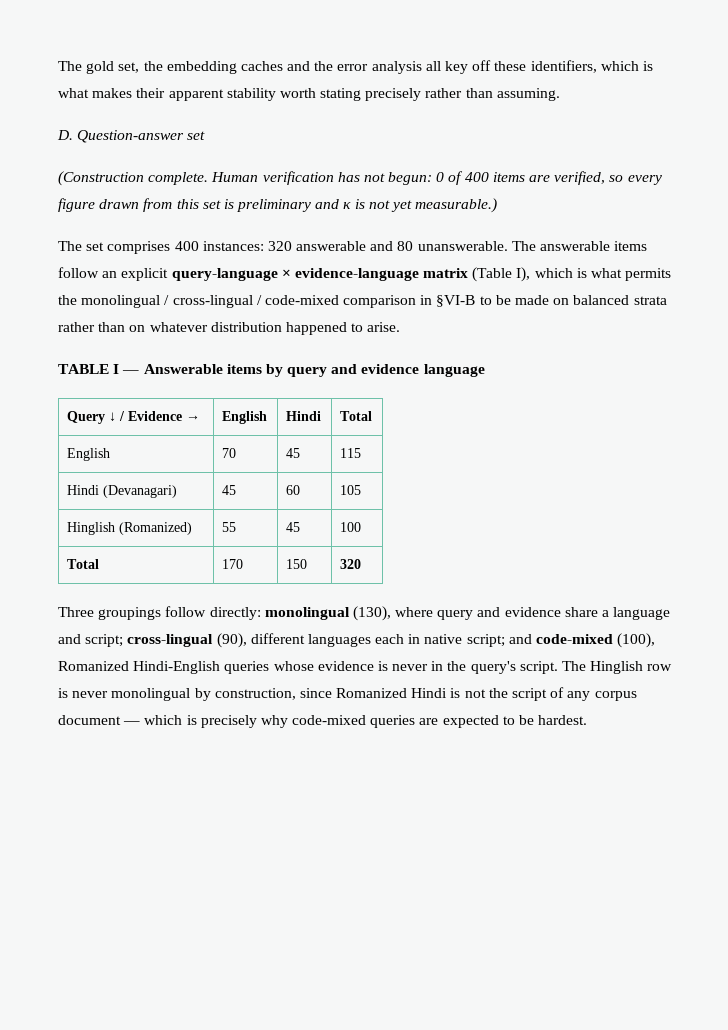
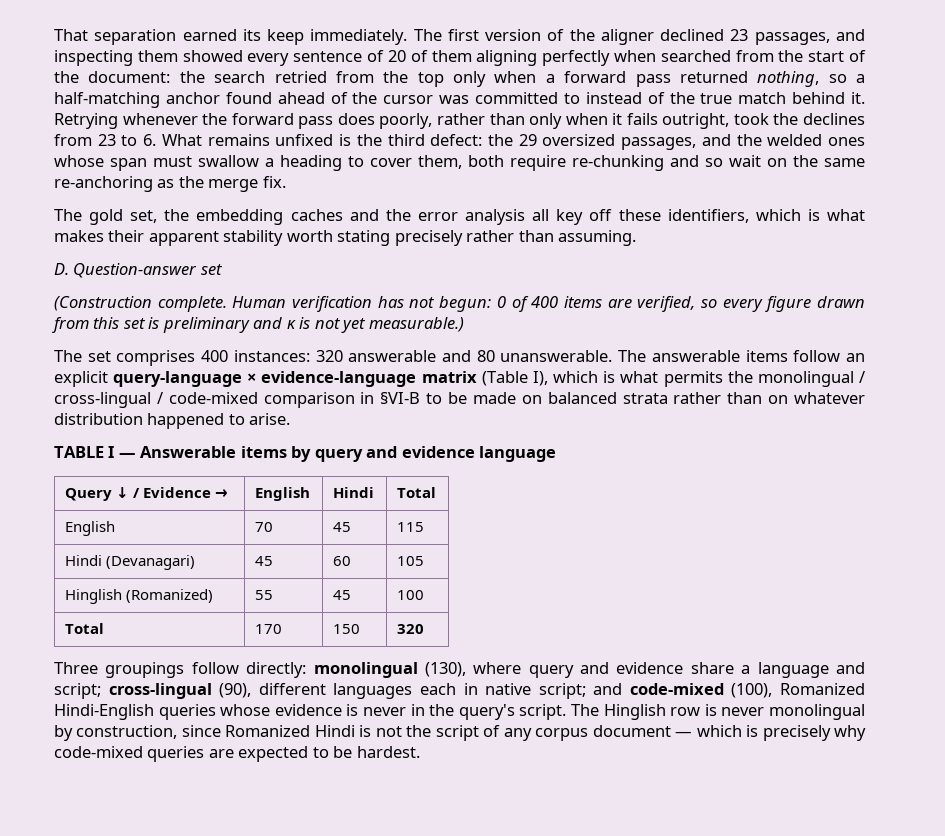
+ That separation earned its keep immediately. The first version of the aligner declined 23 passages, and inspecting them showed every sentence of 20 of them aligning perfectly when searched from the start of the document: the search retried from the top only when a forward pass returned nothing, so a half-matching anchor found ahead of the cursor was committed to instead of the true match behind it. Retrying whenever the forward pass does poorly, rather than only when it fails outright, took the declines from 23 to 6. What remains unfixed is the third defect: the 29 oversized passages, and the welded ones whose span must swallow a heading to cover them, both require re-chunking and so wait on the same re-anchoring as the merge fix.

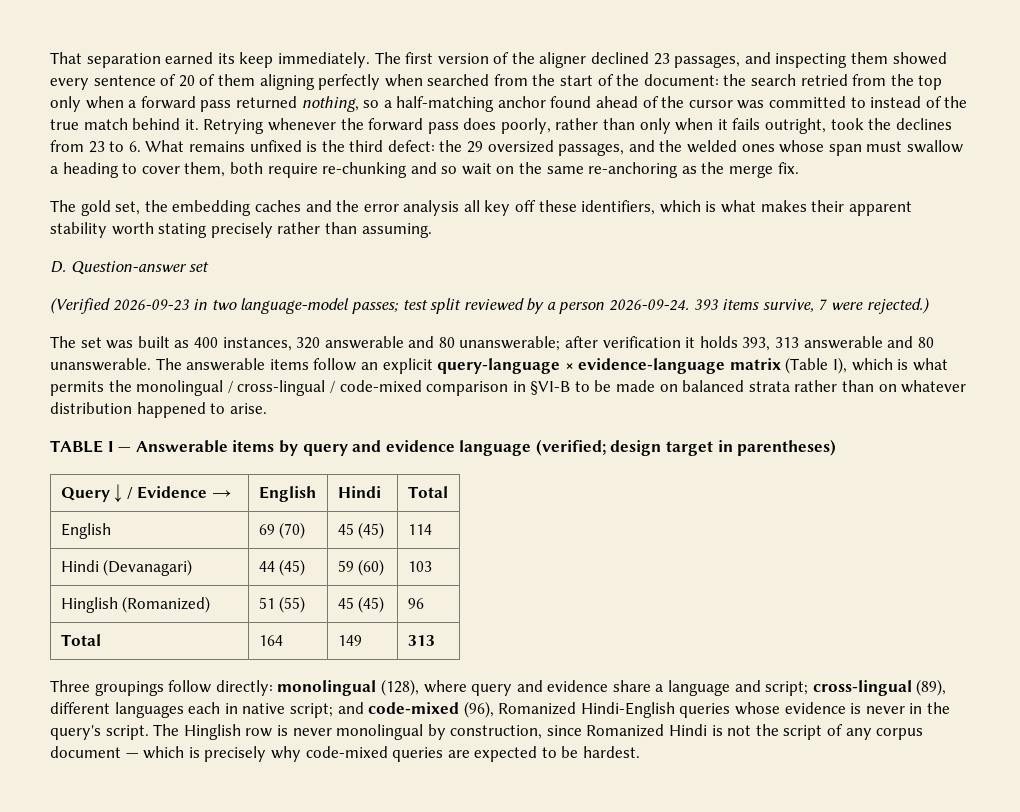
- (Construction complete. Human verification has not begun: 0 of 400 items are verified, so every figure drawn from this set is preliminary and κ is not yet measurable.)
- The set comprises 400 instances: 320 answerable and 80 unanswerable.
+ (Verified 2026-09-23 in two language-model passes; test split reviewed by a person 2026-09-24. 393 items survive, 7 were rejected.)
+ The set was built as 400 instances, 320 answerable and 80 unanswerable; after verification it holds 393, 313 answerable and 80 unanswerable.
- TABLE I — Answerable items by query and evidence language
+ TABLE I — Answerable items by query and evidence language (verified; design target in parentheses)
- English | 70 | 45 | 115
+ English | 69 (70) | 45 (45) | 114
- Hindi (Devanagari) | 45 | 60 | 105
+ Hindi (Devanagari) | 44 (45) | 59 (60) | 103
- Hinglish (Romanized) | 55 | 45 | 100
+ Hinglish (Romanized) | 51 (55) | 45 (45) | 96
- Total | 170 | 150 | 320
+ Total | 164 | 149 | 313
- Three groupings follow directly: monolingual (130), where query and evidence share a language and script; cross-lingual (90), different languages each in native script; and code-mixed (100), Romanized Hindi-English queries whose evidence is never in the query's script.
+ Three groupings follow directly: monolingual (128), where query and evidence share a language and script; cross-lingual (89), different languages each in native script; and code-mixed (96), Romanized Hindi-English queries whose evidence is never in the query's script.

